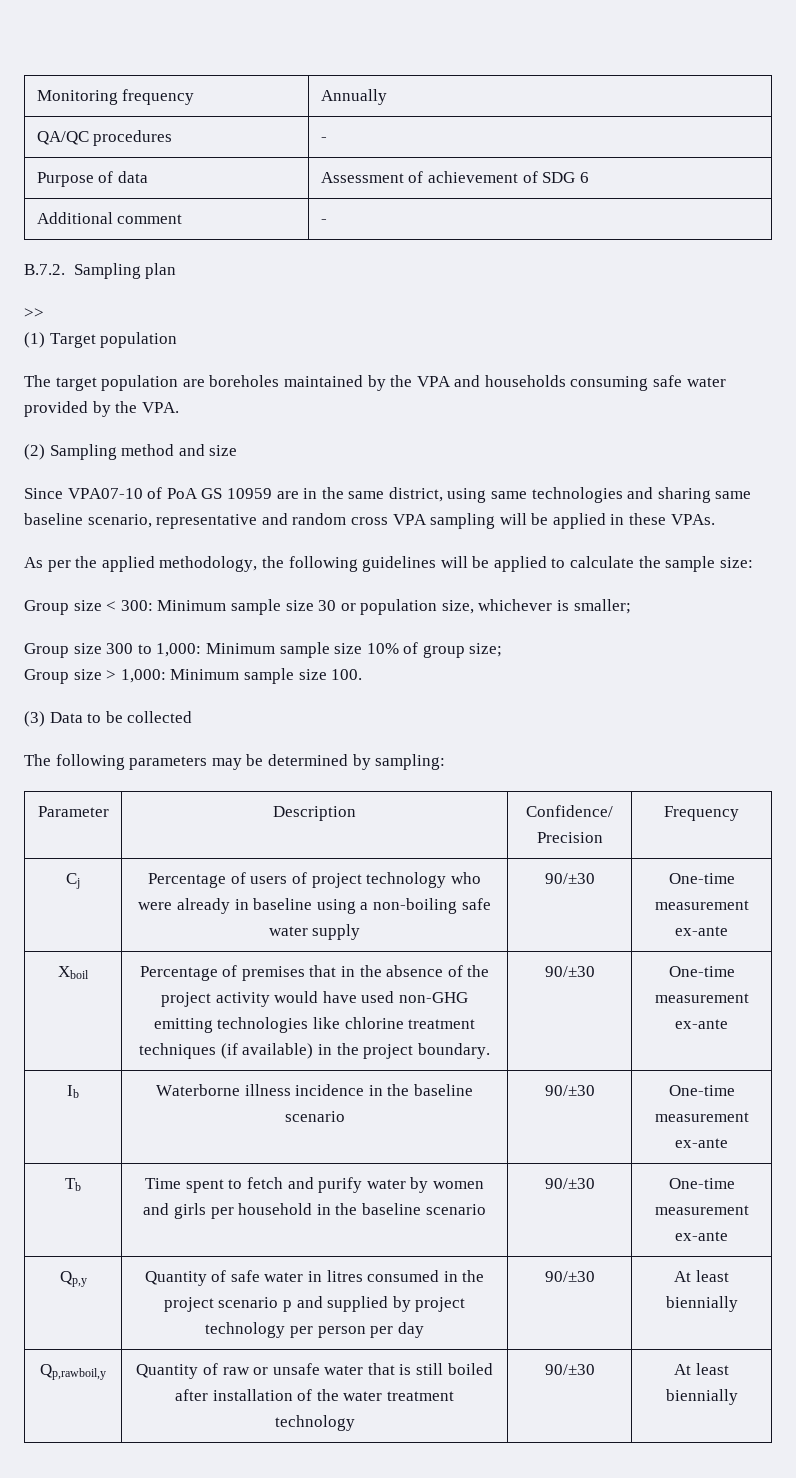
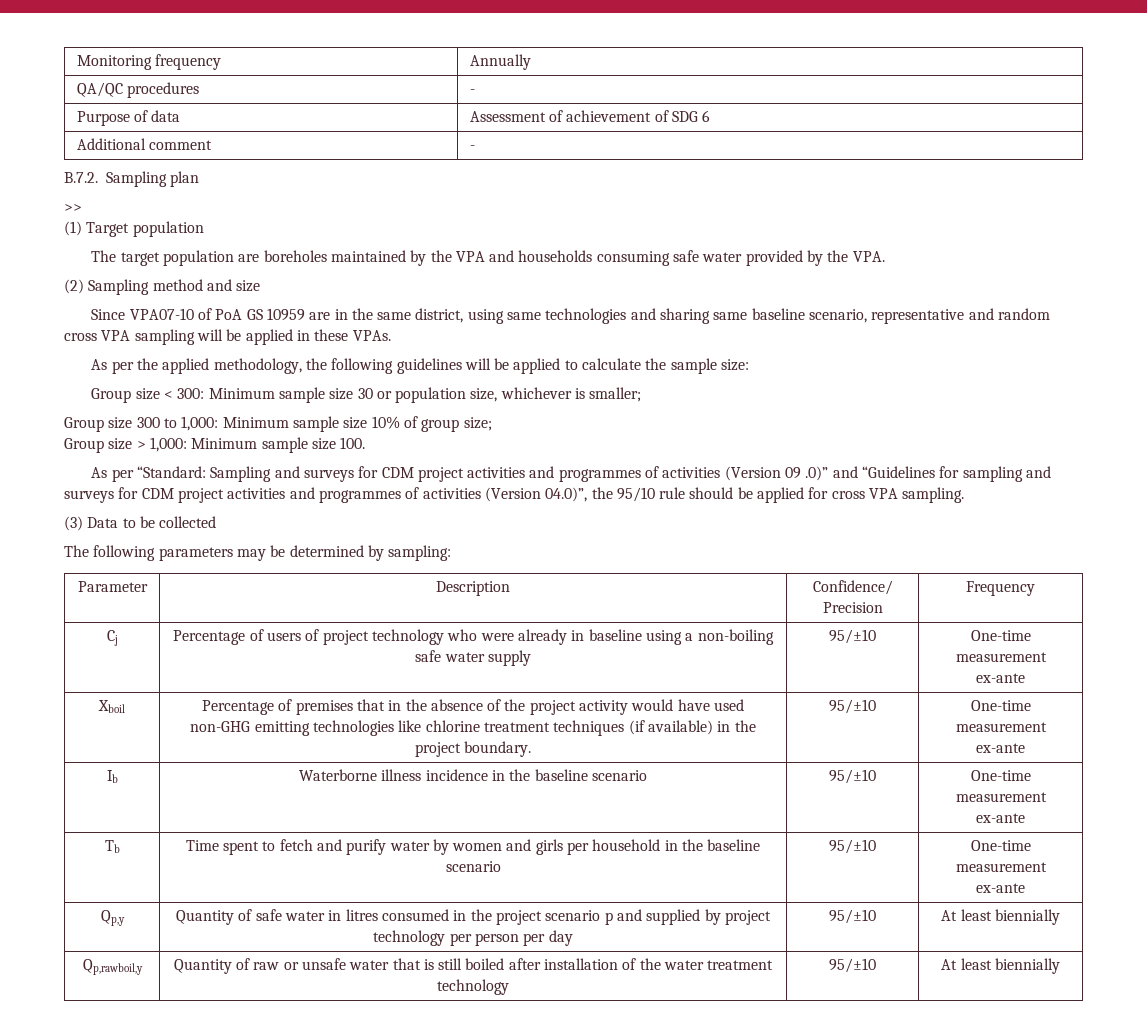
+ As per “Standard: Sampling and surveys for CDM project activities and programmes of activities (Version 09 .0)” and “Guidelines for sampling and surveys for CDM project activities and programmes of activities (Version 04.0)”, the 95/10 rule should be applied for cross VPA sampling.
- Cj | Percentage of users of project technology who were already in baseline using a non-boiling safe water supply | 90/±30 | One-time measurement ex-ante
+ Cj | Percentage of users of project technology who were already in baseline using a non-boiling safe water supply | 95/±10 | One-time measurement ex-ante
- Xboil | Percentage of premises that in the absence of the project activity would have used non-GHG emitting technologies like chlorine treatment techniques (if available) in the project boundary. | 90/±30 | One-time measurement ex-ante
+ Xboil | Percentage of premises that in the absence of the project activity would have used non-GHG emitting technologies like chlorine treatment techniques (if available) in the project boundary. | 95/±10 | One-time measurement ex-ante
- Ib | Waterborne illness incidence in the baseline scenario | 90/±30 | One-time measurement ex-ante
+ Ib | Waterborne illness incidence in the baseline scenario | 95/±10 | One-time measurement ex-ante
- Tb | Time spent to fetch and purify water by women and girls per household in the baseline scenario | 90/±30 | One-time measurement ex-ante
+ Tb | Time spent to fetch and purify water by women and girls per household in the baseline scenario | 95/±10 | One-time measurement ex-ante
- Qp,y | Quantity of safe water in litres consumed in the project scenario p and supplied by project technology per person per day | 90/±30 | At least biennially
+ Qp,y | Quantity of safe water in litres consumed in the project scenario p and supplied by project technology per person per day | 95/±10 | At least biennially
- Qp,rawboil,y | Quantity of raw or unsafe water that is still boiled after installation of the water treatment technology | 90/±30 | At least biennially
+ Qp,rawboil,y | Quantity of raw or unsafe water that is still boiled after installation of the water treatment technology | 95/±10 | At least biennially

